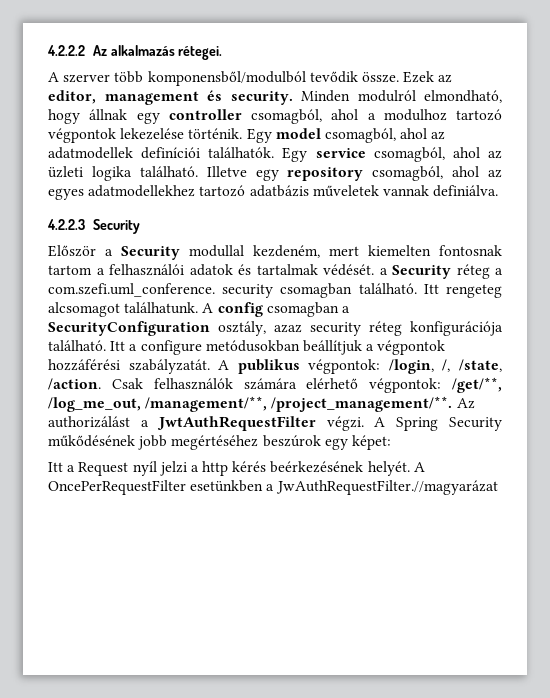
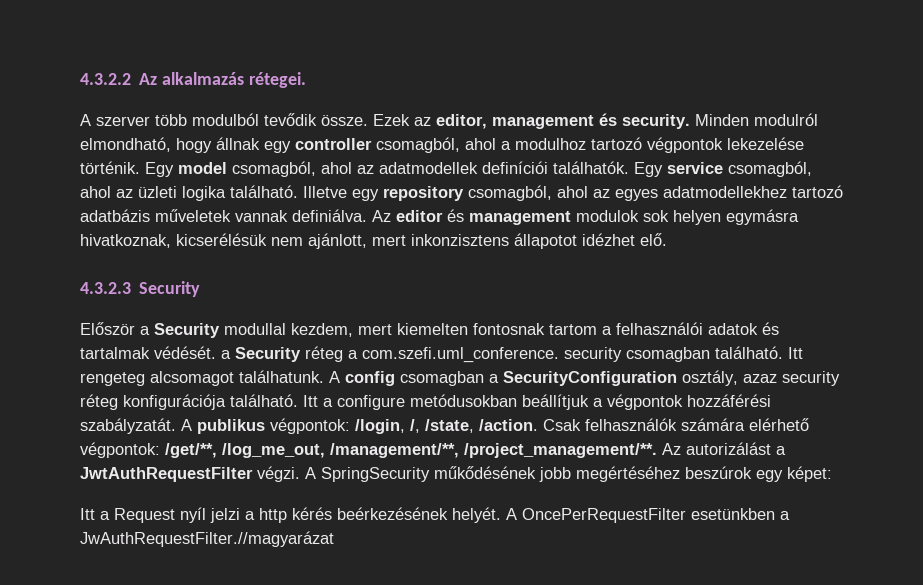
- 4.2.2.2 Az alkalmazás rétegei.
+ 4.3.2.2 Az alkalmazás rétegei.
- A szerver több komponensből/modulból tevődik össze.
+ A szerver több modulból tevődik össze.
- Illetve egy repository csomagból, ahol az egyes adatmodellekhez tartozó adatbázis műveletek vannak definiálva.
- 4.2.2.3 Security
+ Illetve egy repository csomagból, ahol az egyes adatmodellekhez tartozó adatbázis műveletek vannak definiálva. Az editor és management modulok sok helyen egymásra hivatkoznak, kicserélésük nem ajánlott, mert inkonzisztens állapotot idézhet elő.
+ 4.3.2.3 Security
- Először a Security modullal kezdeném, mert kiemelten fontosnak tartom a felhasználói adatok és tartalmak védését. a Security réteg a com.szefi.uml_conference. security csomagban található.
+ Először a Security modullal kezdem, mert kiemelten fontosnak tartom a felhasználói adatok és tartalmak védését. a Security réteg a com.szefi.uml_conference. security csomagban található.
- Az authorizálást a JwtAuthRequestFilter végzi.
+ Az autorizálást a JwtAuthRequestFilter végzi.
- A Spring Security műkődésének jobb megértéséhez beszúrok egy képet:
+ A SpringSecurity műkődésének jobb megértéséhez beszúrok egy képet:

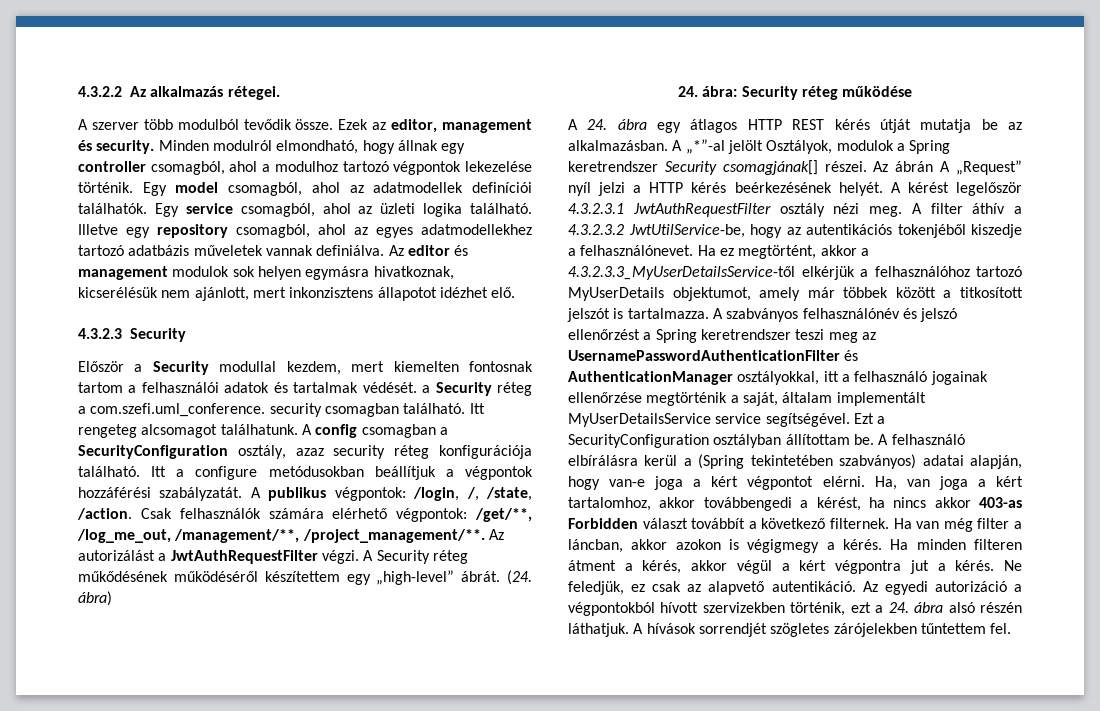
- A SpringSecurity műkődésének jobb megértéséhez beszúrok egy képet:
- Itt a Request nyíl jelzi a http kérés beérkezésének helyét.
+ A Security réteg műkődésének működéséről készítettem egy „high-level” ábrát. (24. ábra)
+ 24. ábra: Security réteg működése
+ A 24. ábra egy átlagos HTTP REST kérés útját mutatja be az alkalmazásban. A „*”-al jelölt Osztályok, modulok a Spring keretrendszer Security csomagjának[] részei. Az ábrán A „Request” nyíl jelzi a HTTP kérés beérkezésének helyét.
- A OncePerRequestFilter esetünkben a JwAuthRequestFilter.//magyarázat
+ A kérést legelőször 4.3.2.3.1 JwtAuthRequestFilter osztály nézi meg. A filter áthív a 4.3.2.3.2 JwtUtilService-be, hogy az autentikációs tokenjéből kiszedje a felhasználónevet. Ha ez megtörtént, akkor a 4.3.2.3.3_MyUserDetailsService-től elkérjük a felhasználóhoz tartozó MyUserDetails objektumot, amely már többek között a titkosított jelszót is tartalmazza. A szabványos felhasználónév és jelszó ellenőrzést a Spring keretrendszer teszi meg az UsernamePasswordAuthenticationFilter és AuthenticationManager osztályokkal, itt a felhasználó jogainak ellenőrzése megtörténik a saját, általam implementált MyUserDetailsService service segítségével. Ezt a SecurityConfiguration osztályban állítottam be. A felhasználó elbírálásra kerül a (Spring tekintetében szabványos) adatai alapján, hogy van-e joga a kért végpontot elérni. Ha, van joga a kért tartalomhoz, akkor továbbengedi a kérést, ha nincs akkor 403-as Forbidden választ továbbít a következő filternek. Ha van még filter a láncban, akkor azokon is végigmegy a kérés. Ha minden filteren átment a kérés, akkor végül a kért végpontra jut a kérés. Ne feledjük, ez csak az alapvető autentikáció. Az egyedi autorizáció a végpontokból hívott szervizekben történik, ezt a 24. ábra alsó részén láthatjuk. A hívások sorrendjét szögletes zárójelekben tűntettem fel.

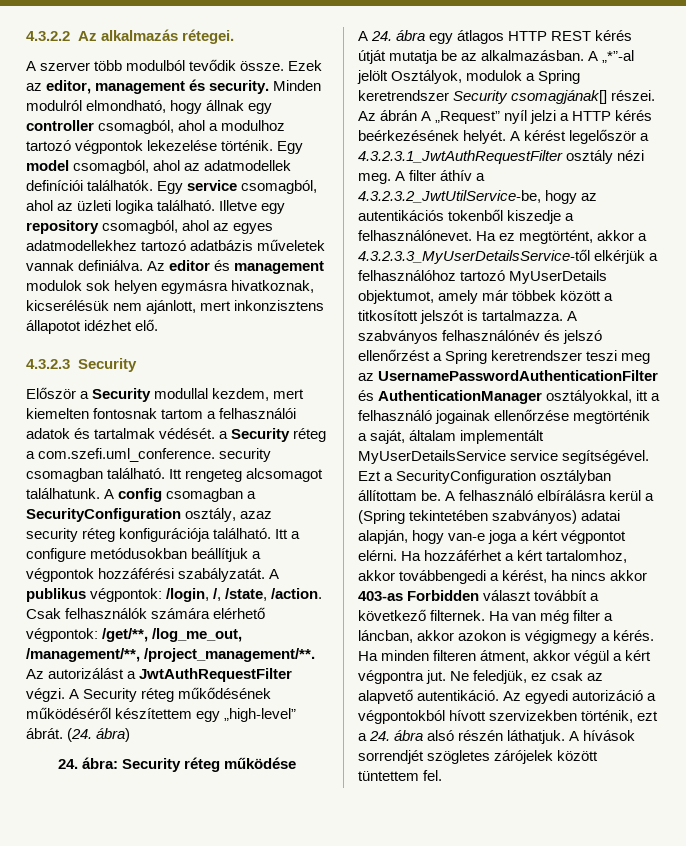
- A kérést legelőször 4.3.2.3.1 JwtAuthRequestFilter osztály nézi meg.
+ A kérést legelőször a 4.3.2.3.1_JwtAuthRequestFilter osztály nézi meg.
- A filter áthív a 4.3.2.3.2 JwtUtilService-be, hogy az autentikációs tokenjéből kiszedje a felhasználónevet.
+ A filter áthív a 4.3.2.3.2_JwtUtilService-be, hogy az autentikációs tokenből kiszedje a felhasználónevet.
- Ha, van joga a kért tartalomhoz, akkor továbbengedi a kérést, ha nincs akkor 403-as Forbidden választ továbbít a következő filternek.
+ Ha hozzáférhet a kért tartalomhoz, akkor továbbengedi a kérést, ha nincs akkor 403-as Forbidden választ továbbít a következő filternek.
- Ha minden filteren átment a kérés, akkor végül a kért végpontra jut a kérés.
+ Ha minden filteren átment, akkor végül a kért végpontra jut.
- A hívások sorrendjét szögletes zárójelekben tűntettem fel.
+ A hívások sorrendjét szögletes zárójelek között tüntettem fel.

